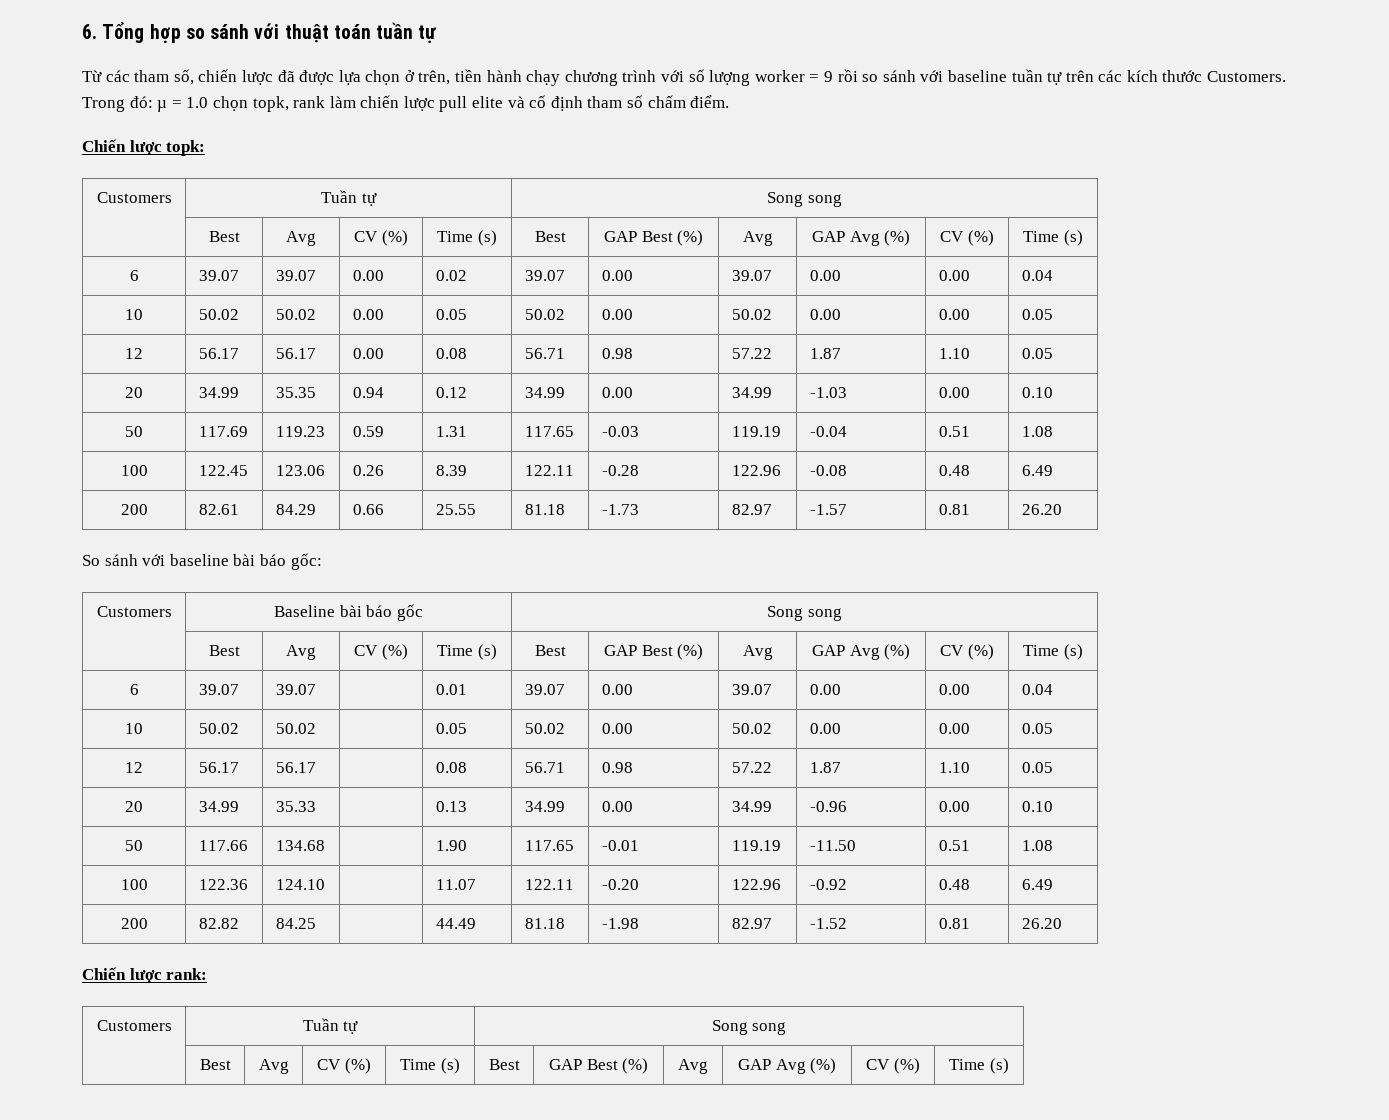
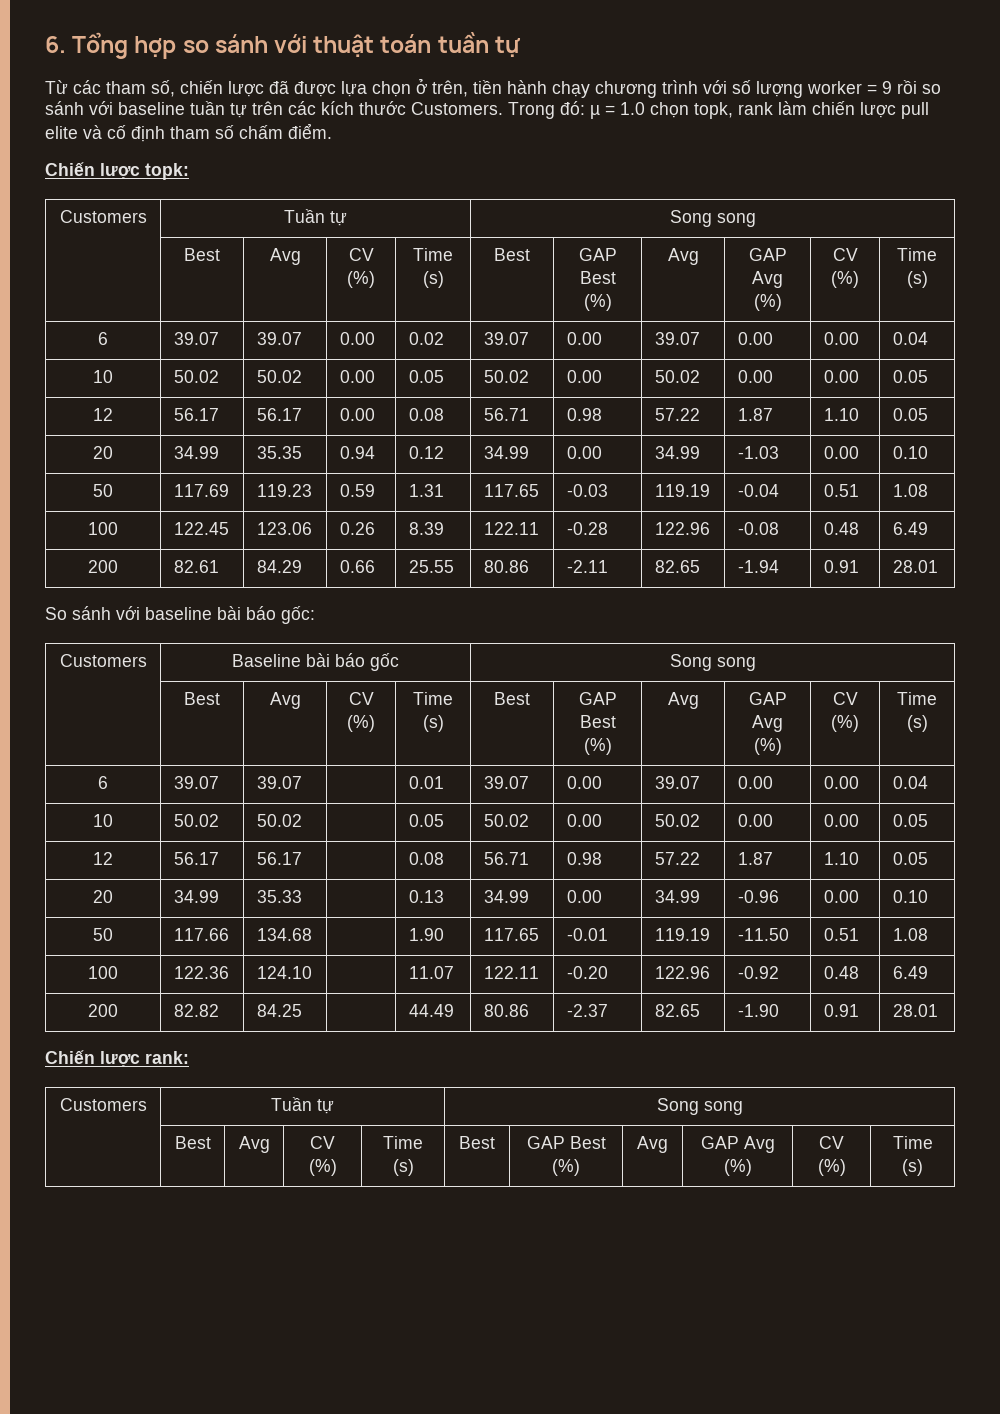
- 200 | 82.61 | 84.29 | 0.66 | 25.55 | 81.18 | -1.73 | 82.97 | -1.57 | 0.81 | 26.20
+ 200 | 82.61 | 84.29 | 0.66 | 25.55 | 80.86 | -2.11 | 82.65 | -1.94 | 0.91 | 28.01
- 200 | 82.82 | 84.25 | | 44.49 | 81.18 | -1.98 | 82.97 | -1.52 | 0.81 | 26.20
+ 200 | 82.82 | 84.25 | | 44.49 | 80.86 | -2.37 | 82.65 | -1.90 | 0.91 | 28.01

